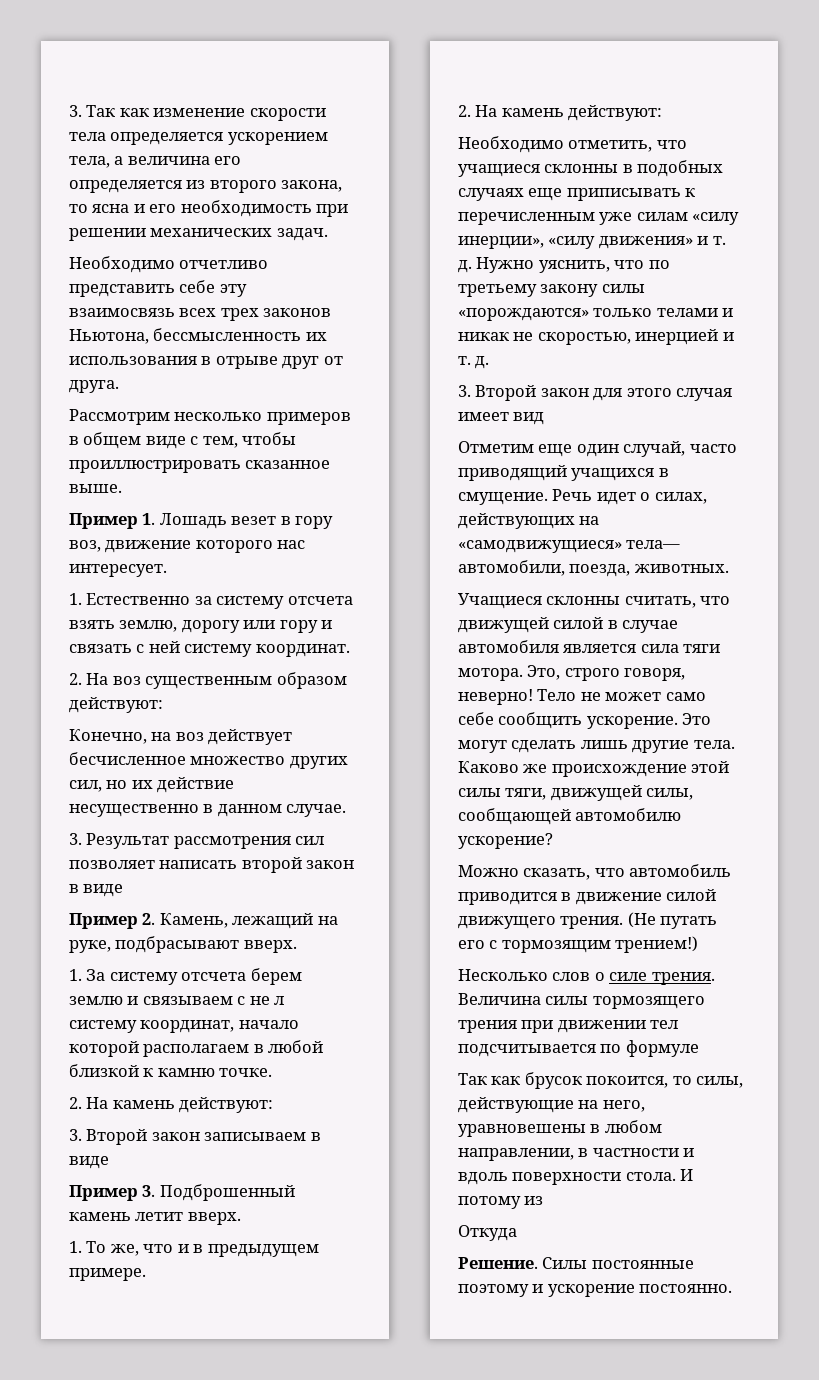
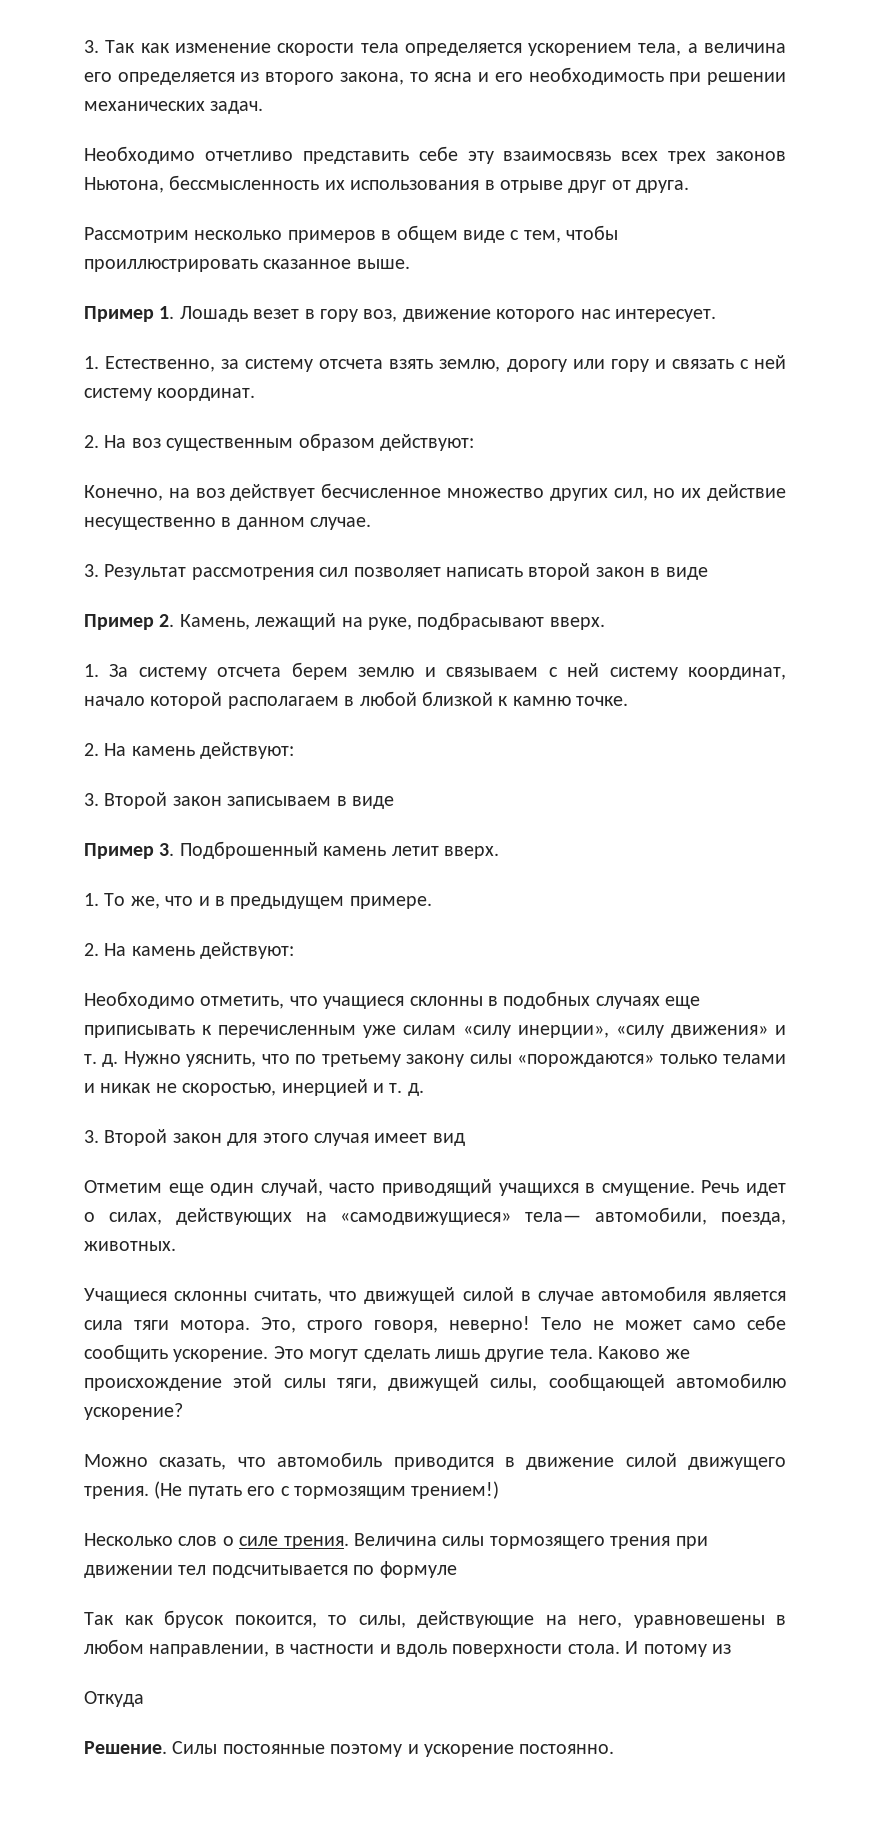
- 1. Естественно за систему отсчета взять землю, дорогу или гору и связать с ней систему координат.
+ 1. Естественно, за систему отсчета взять землю, дорогу или гору и связать с ней систему координат.
- 1. За систему отсчета берем землю и связываем с не л систему координат, начало которой располагаем в любой близкой к камню точке.
+ 1. За систему отсчета берем землю и связываем с ней систему координат, начало которой располагаем в любой близкой к камню точке.

